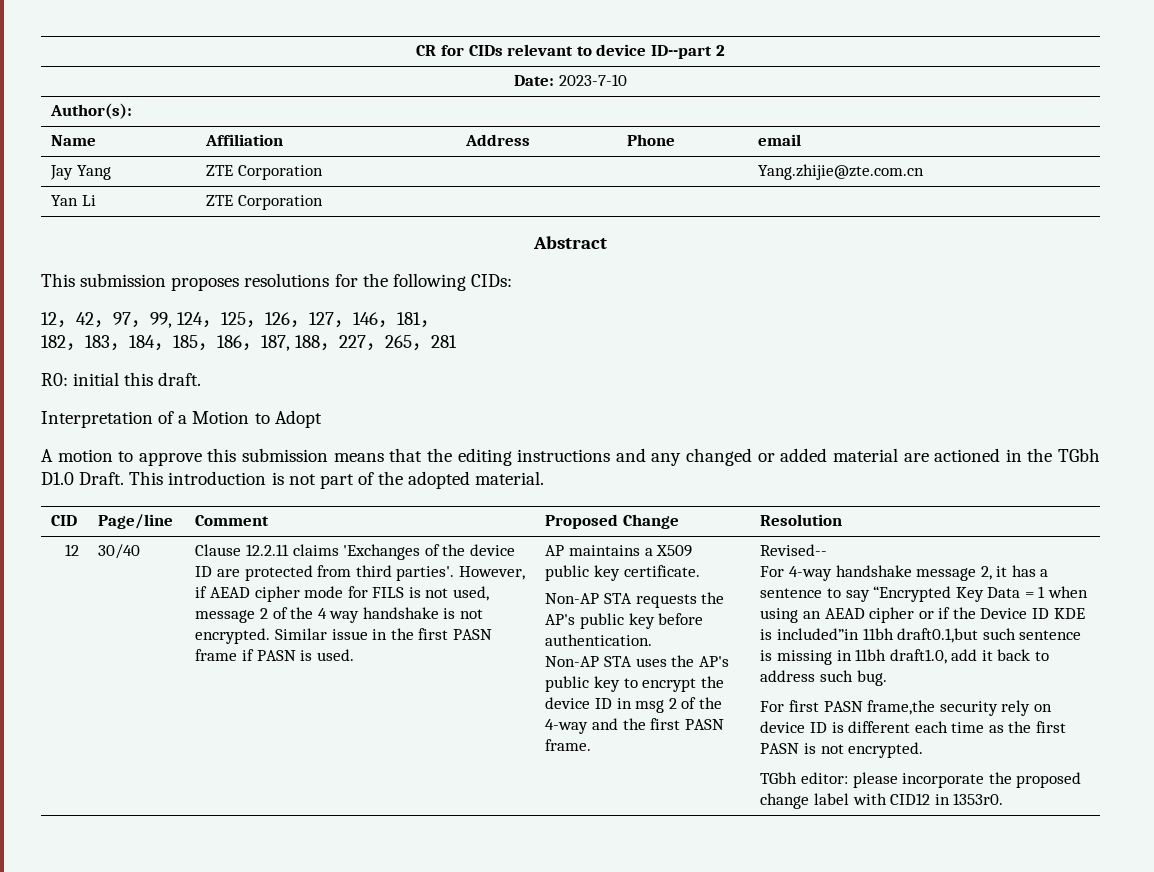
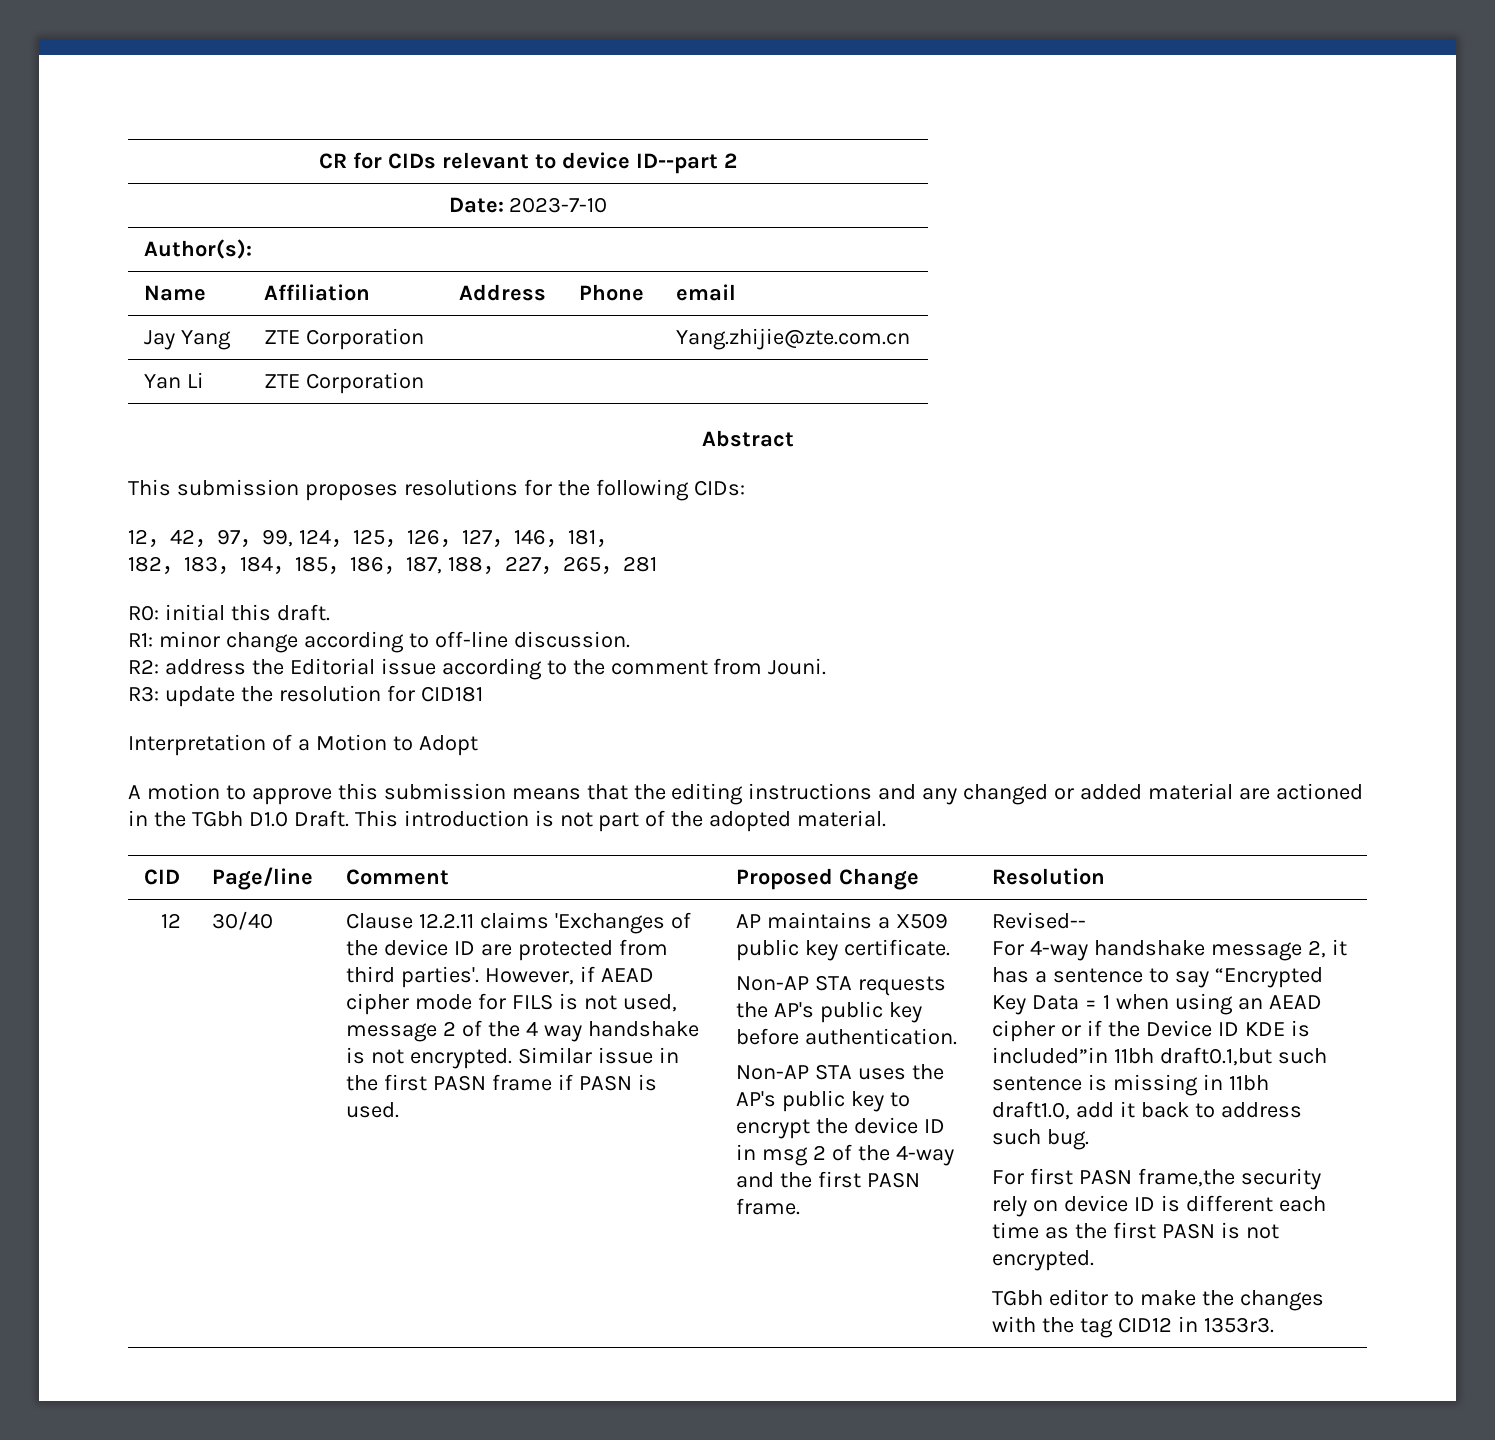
+ R1: minor change according to off-line discussion.
+ R2: address the Editorial issue according to the comment from Jouni.
+ R3: update the resolution for CID181
- TGbh editor: please incorporate the proposed change label with CID12 in 1353r0.
+ TGbh editor to make the changes with the tag CID12 in 1353r3.

